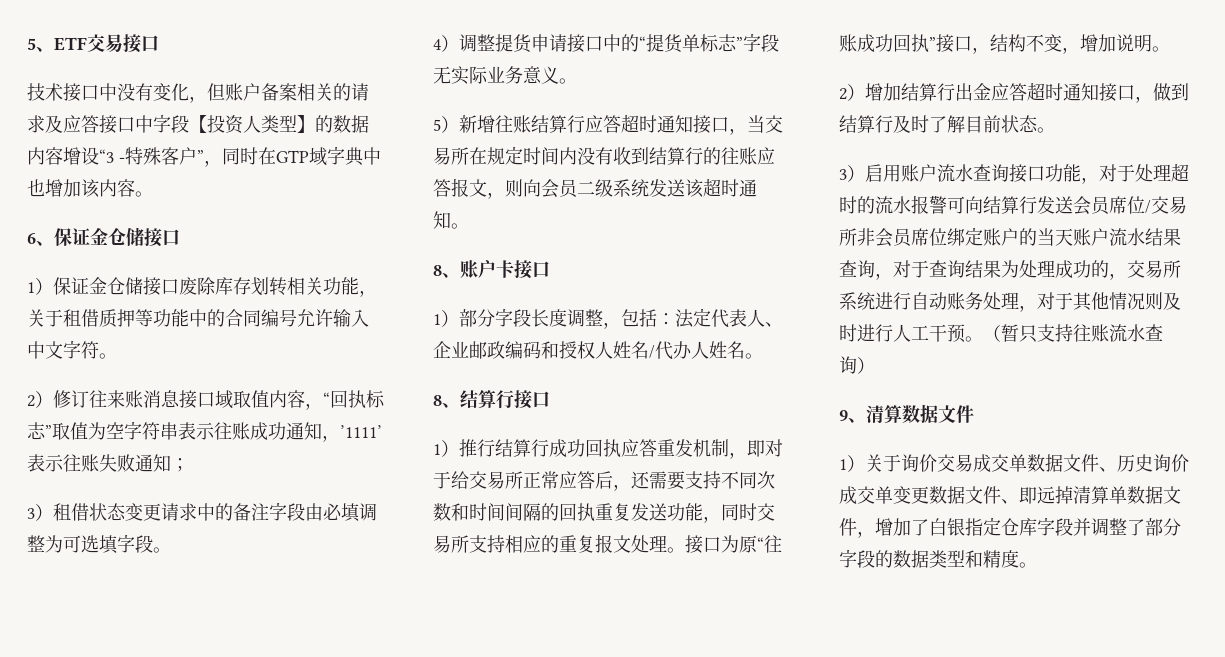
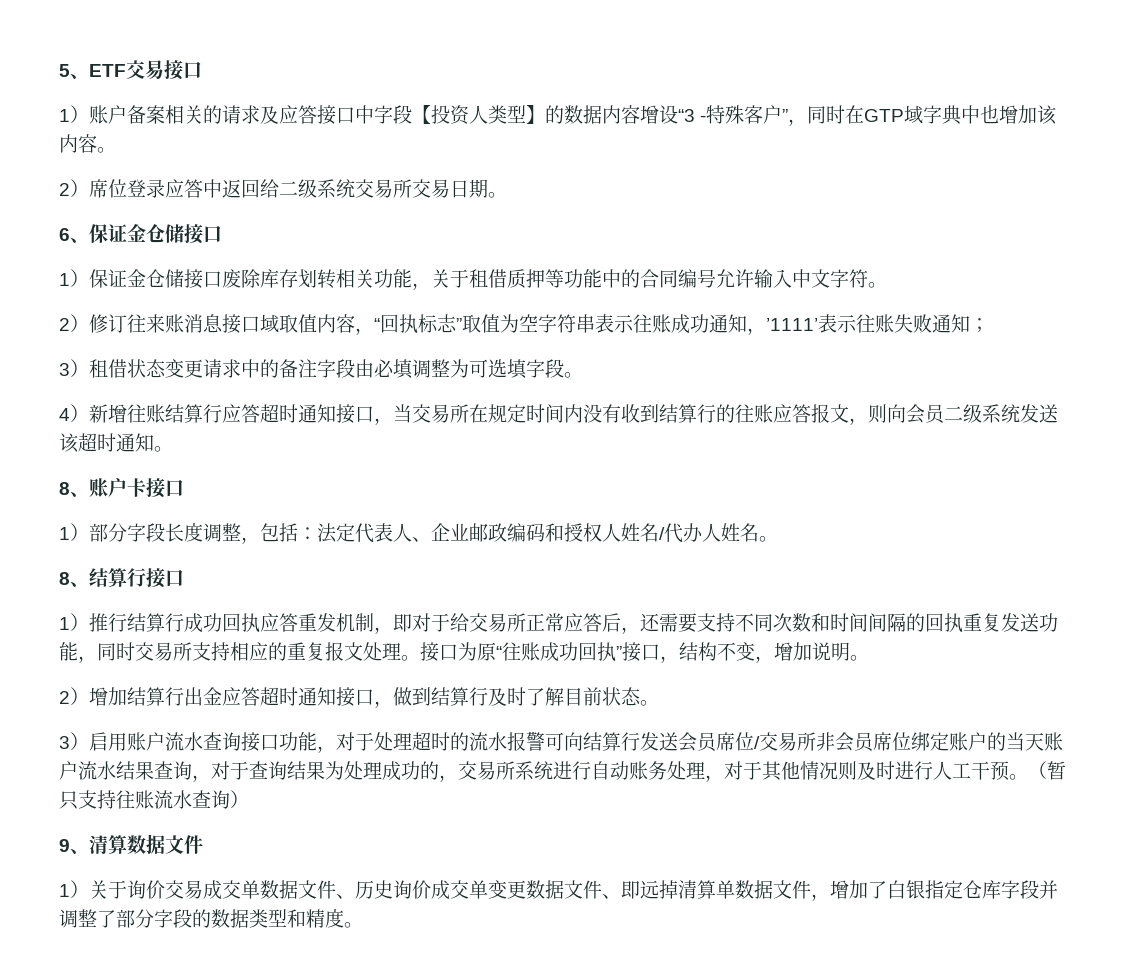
- 技术接口中没有变化，但账户备案相关的请求及应答接口中字段【投资人类型】的数据内容增设“3 -特殊客户”，同时在GTP域字典中也增加该内容。
+ 1）账户备案相关的请求及应答接口中字段【投资人类型】的数据内容增设“3 -特殊客户”，同时在GTP域字典中也增加该内容。
+ 2）席位登录应答中返回给二级系统交易所交易日期。
- 4）调整提货申请接口中的“提货单标志”字段无实际业务意义。
- 5）新增往账结算行应答超时通知接口，当交易所在规定时间内没有收到结算行的往账应答报文，则向会员二级系统发送该超时通知。
+ 4）新增往账结算行应答超时通知接口，当交易所在规定时间内没有收到结算行的往账应答报文，则向会员二级系统发送该超时通知。

